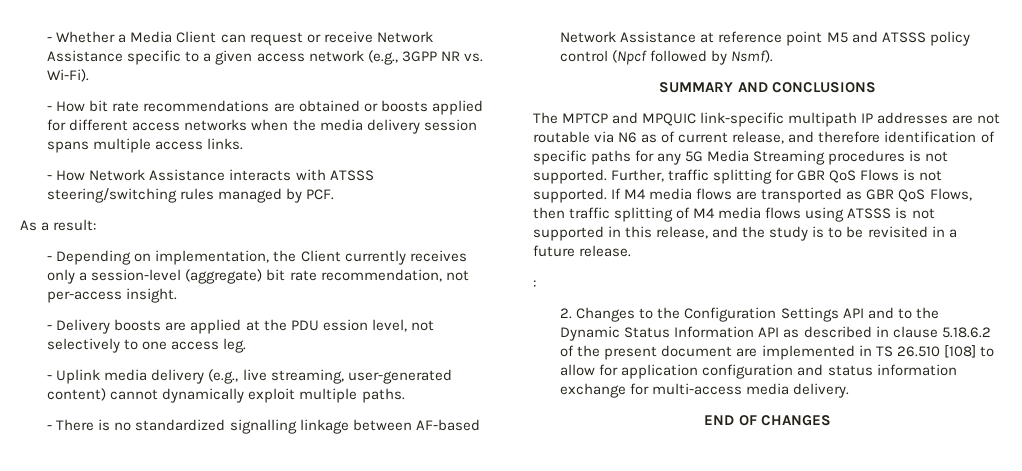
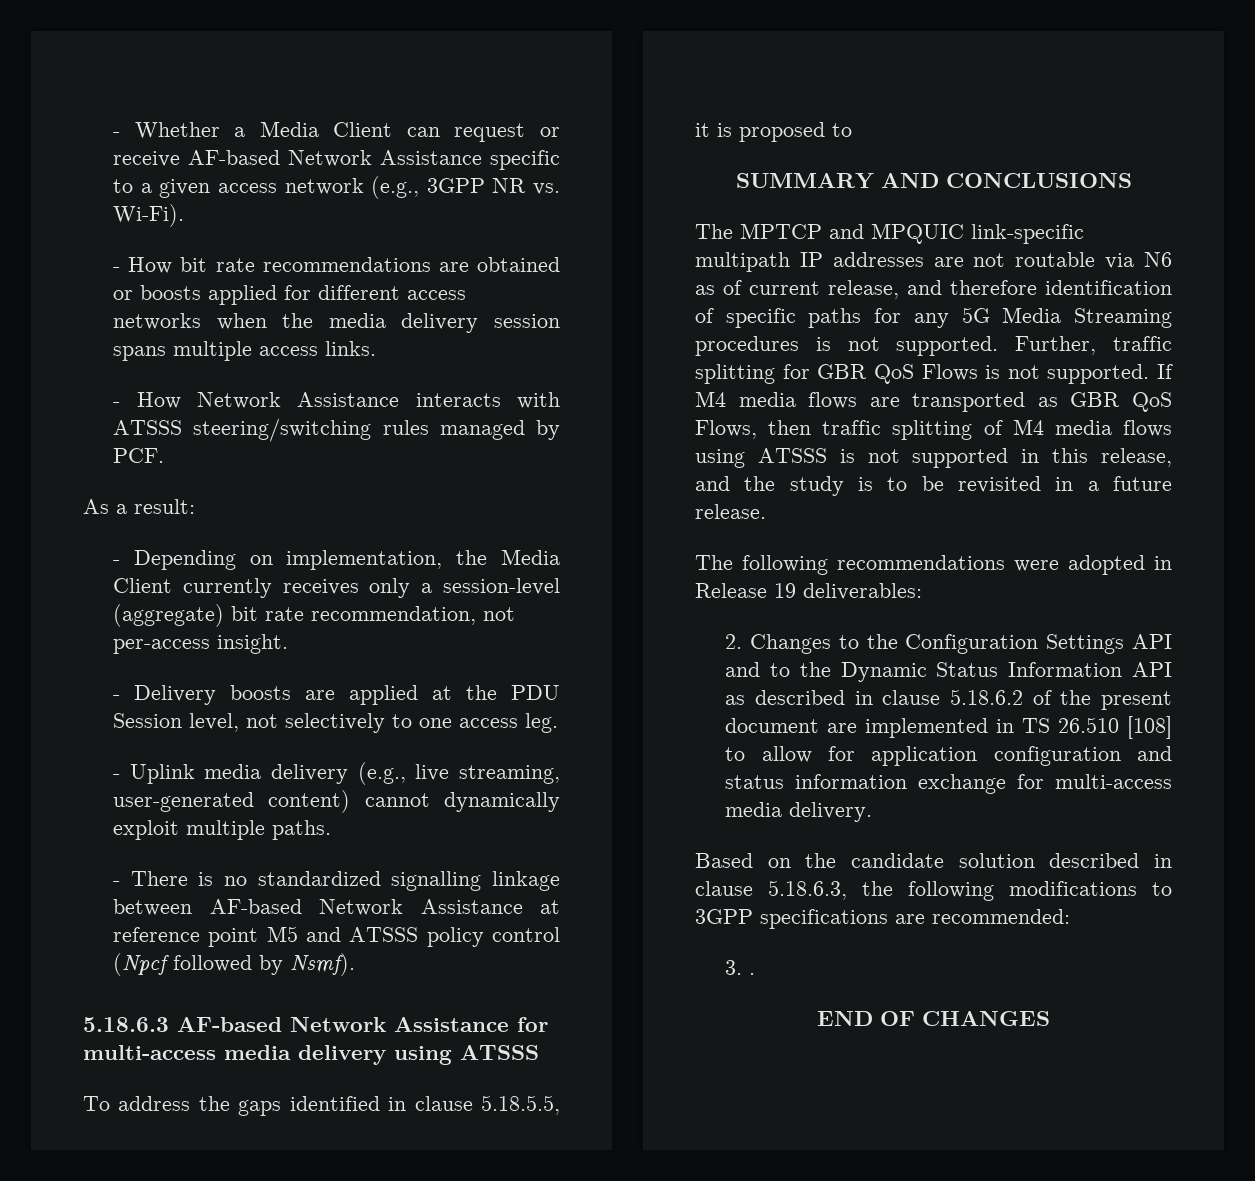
- - Whether a Media Client can request or receive Network Assistance specific to a given access network (e.g., 3GPP NR vs. Wi-Fi).
+ - Whether a Media Client can request or receive AF-based Network Assistance specific to a given access network (e.g., 3GPP NR vs. Wi-Fi).
- - Depending on implementation, the Client currently receives only a session-level (aggregate) bit rate recommendation, not per-access insight.
+ - Depending on implementation, the Media Client currently receives only a session-level (aggregate) bit rate recommendation, not per-access insight.
- - Delivery boosts are applied at the PDU ession level, not selectively to one access leg.
+ - Delivery boosts are applied at the PDU Session level, not selectively to one access leg.
+ 5.18.6.3 AF-based Network Assistance for multi-access media delivery using ATSSS
+ To address the gaps identified in clause 5.18.5.5, it is proposed to
- :
+ The following recommendations were adopted in Release 19 deliverables:
+ Based on the candidate solution described in clause 5.18.6.3, the following modifications to 3GPP specifications are recommended:
+ 3. .

